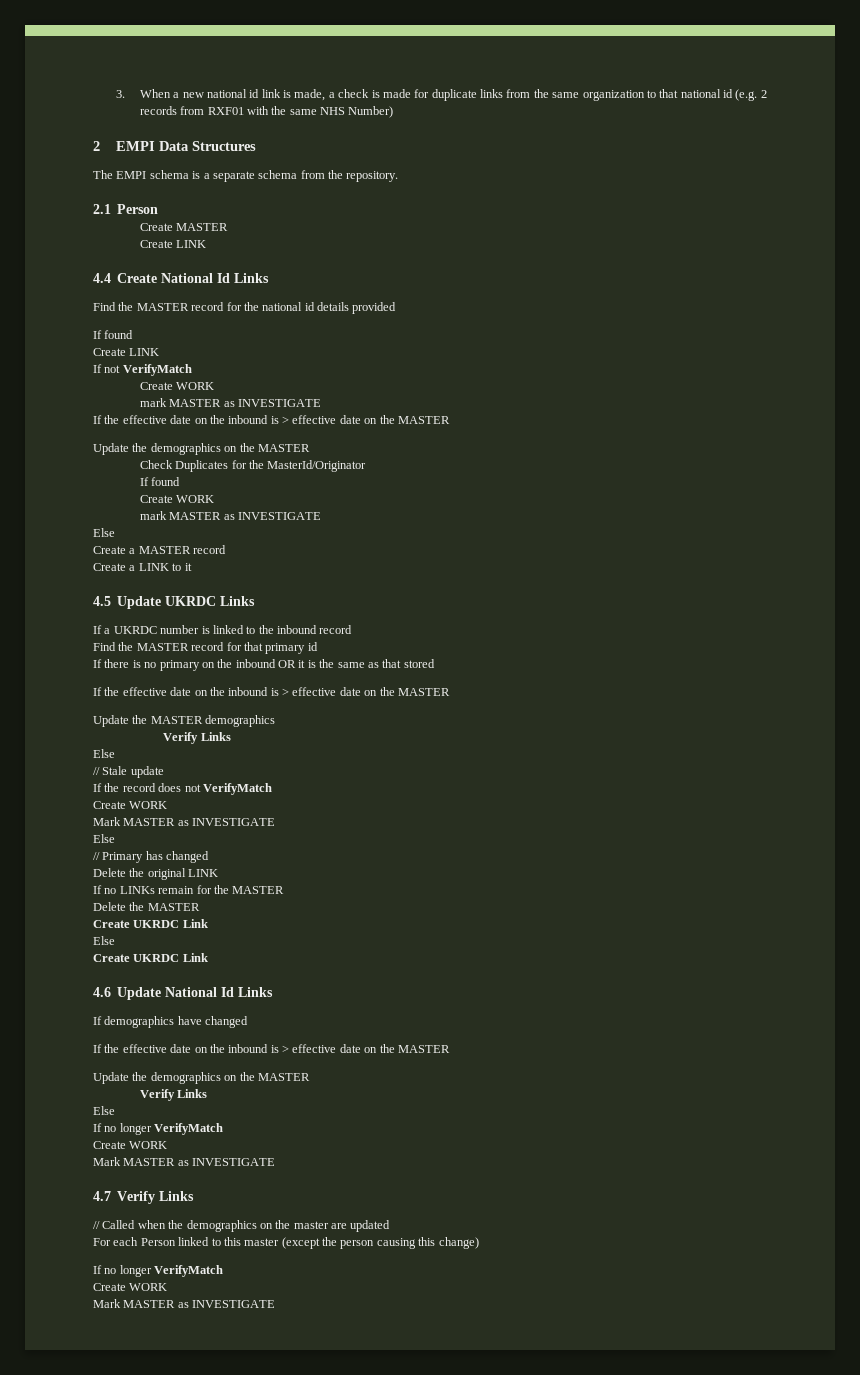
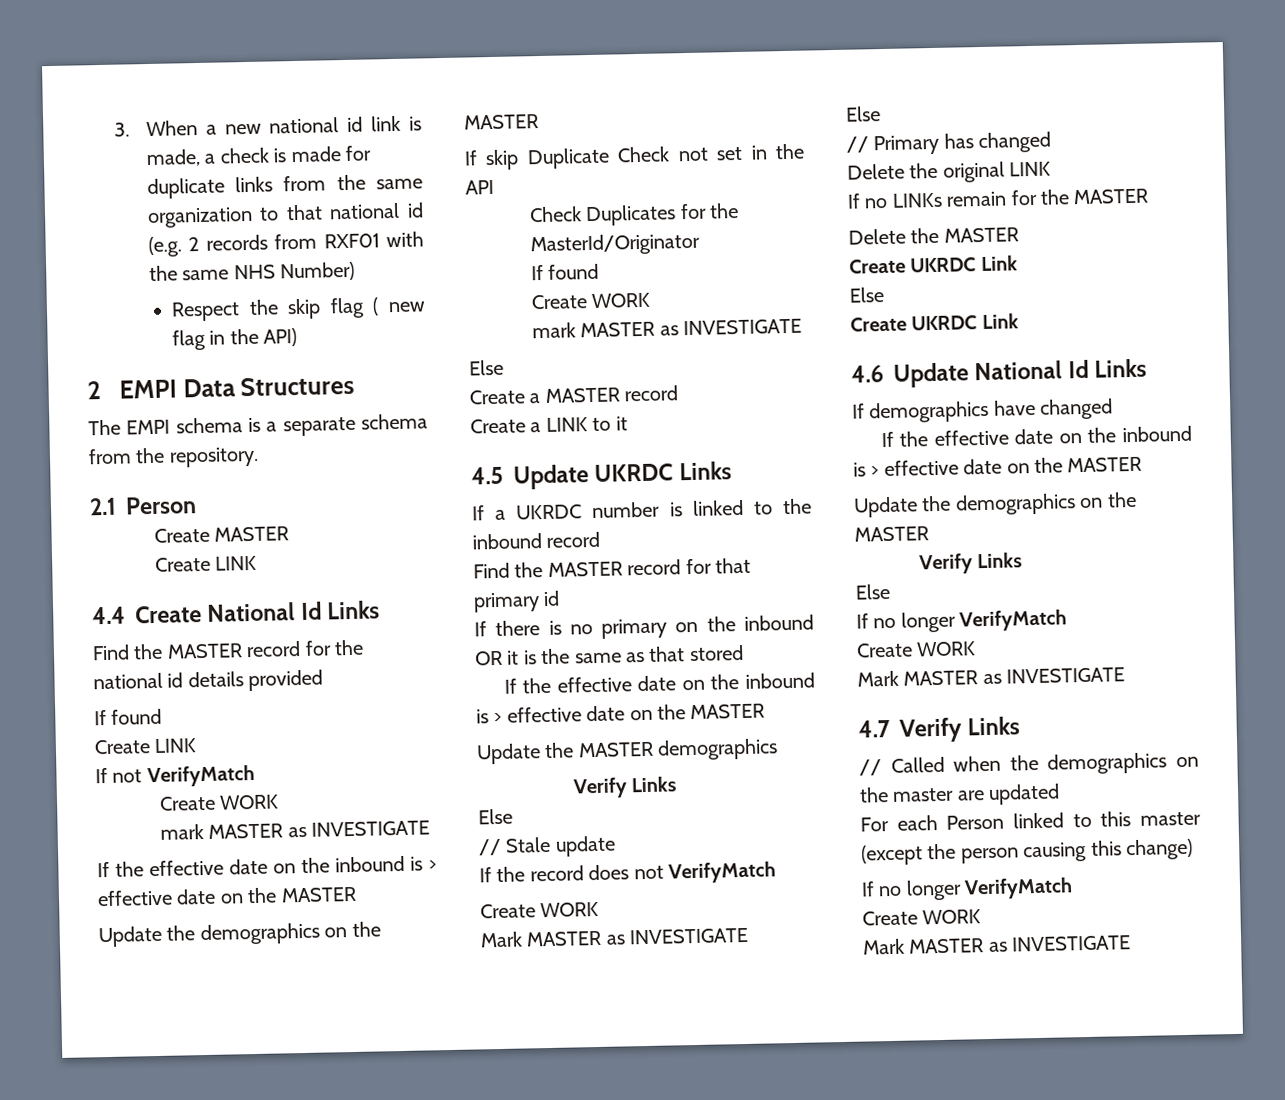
+ Respect the skip flag ( new flag in the API)
+ If skip Duplicate Check not set in the API

